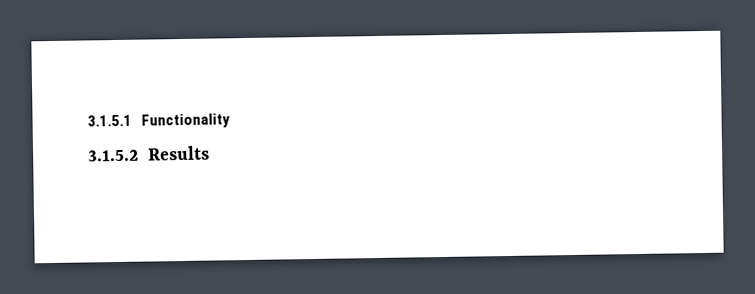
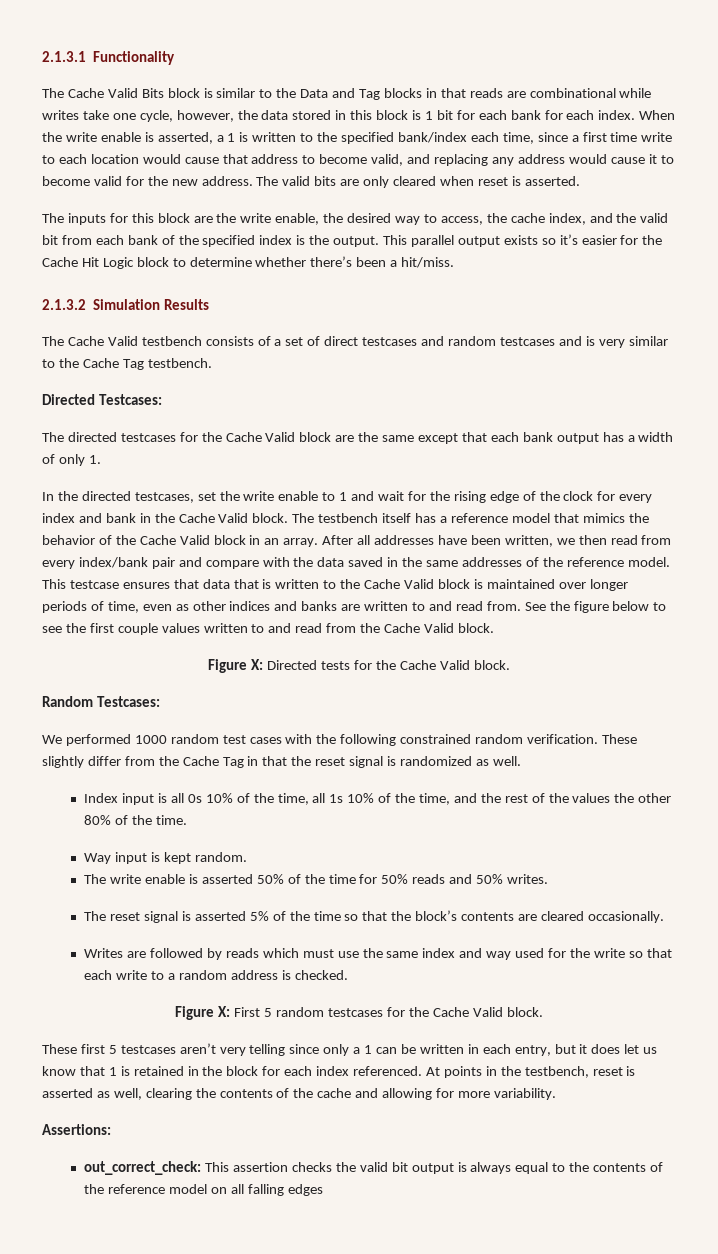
- 3.1.5.1 Functionality
+ 2.1.3.1 Functionality
- 3.1.5.2 Results
+ The Cache Valid Bits block is similar to the Data and Tag blocks in that reads are combinational while writes take one cycle, however, the data stored in this block is 1 bit for each bank for each index. When the write enable is asserted, a 1 is written to the specified bank/index each time, since a first time write to each location would cause that address to become valid, and replacing any address would cause it to become valid for the new address. The valid bits are only cleared when reset is asserted.
+ The inputs for this block are the write enable, the desired way to access, the cache index, and the valid bit from each bank of the specified index is the output. This parallel output exists so it’s easier for the Cache Hit Logic block to determine whether there’s been a hit/miss.
+ 2.1.3.2 Simulation Results
+ The Cache Valid testbench consists of a set of direct testcases and random testcases and is very similar to the Cache Tag testbench.
+ Directed Testcases:
+ The directed testcases for the Cache Valid block are the same except that each bank output has a width of only 1.
+ In the directed testcases, set the write enable to 1 and wait for the rising edge of the clock for every index and bank in the Cache Valid block. The testbench itself has a reference model that mimics the behavior of the Cache Valid block in an array. After all addresses have been written, we then read from every index/bank pair and compare with the data saved in the same addresses of the reference model. This testcase ensures that data that is written to the Cache Valid block is maintained over longer periods of time, even as other indices and banks are written to and read from. See the figure below to see the first couple values written to and read from the Cache Valid block.
+ Figure X: Directed tests for the Cache Valid block.
+ Random Testcases:
+ We performed 1000 random test cases with the following constrained random verification. These slightly differ from the Cache Tag in that the reset signal is randomized as well.
+ Index input is all 0s 10% of the time, all 1s 10% of the time, and the rest of the values the other 80% of the time.
+ Way input is kept random.
+ The write enable is asserted 50% of the time for 50% reads and 50% writes.
+ The reset signal is asserted 5% of the time so that the block’s contents are cleared occasionally.
+ Writes are followed by reads which must use the same index and way used for the write so that each write to a random address is checked.
+ Figure X: First 5 random testcases for the Cache Valid block.
+ These first 5 testcases aren’t very telling since only a 1 can be written in each entry, but it does let us know that 1 is retained in the block for each index referenced. At points in the testbench, reset is asserted as well, clearing the contents of the cache and allowing for more variability.
+ Assertions:
+ out_correct_check: This assertion checks the valid bit output is always equal to the contents of the reference model on all falling edges

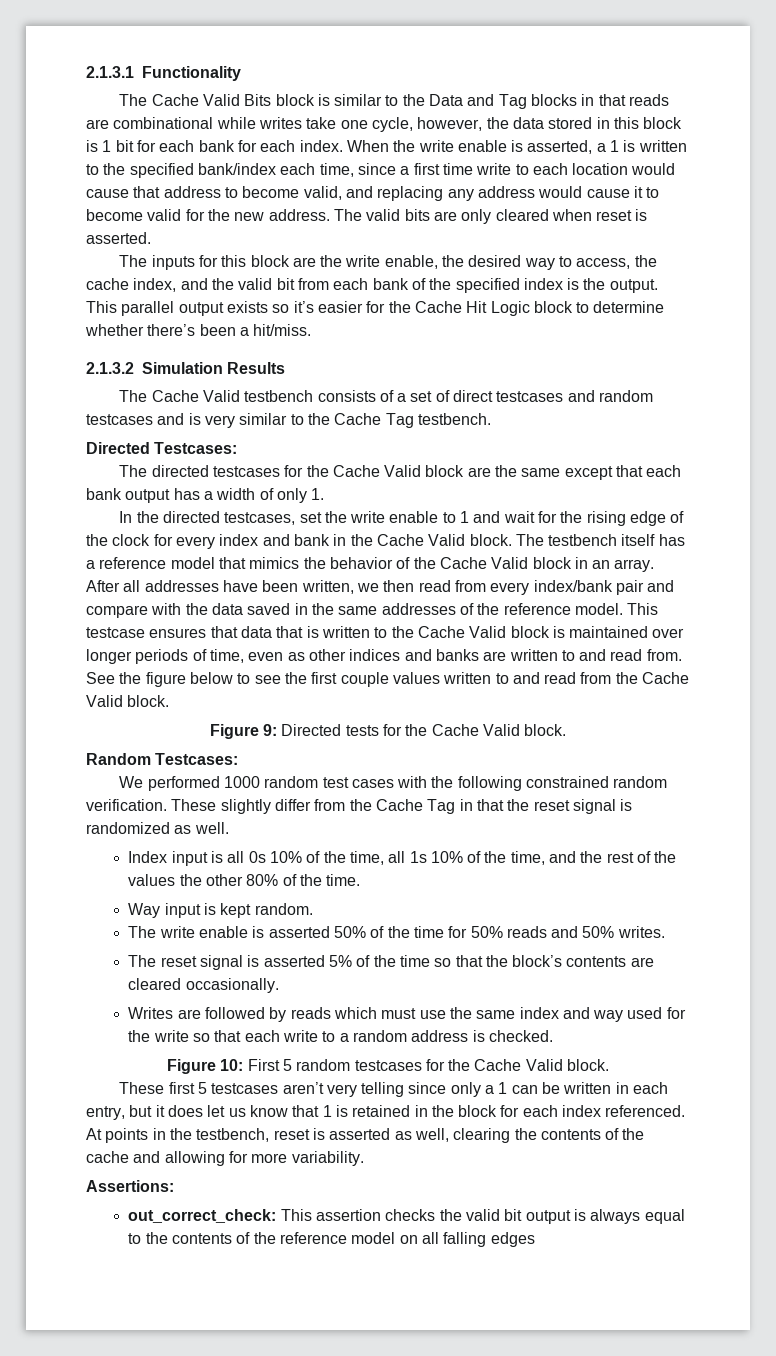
- Figure X: Directed tests for the Cache Valid block.
+ Figure 9: Directed tests for the Cache Valid block.
- Figure X: First 5 random testcases for the Cache Valid block.
+ Figure 10: First 5 random testcases for the Cache Valid block.

